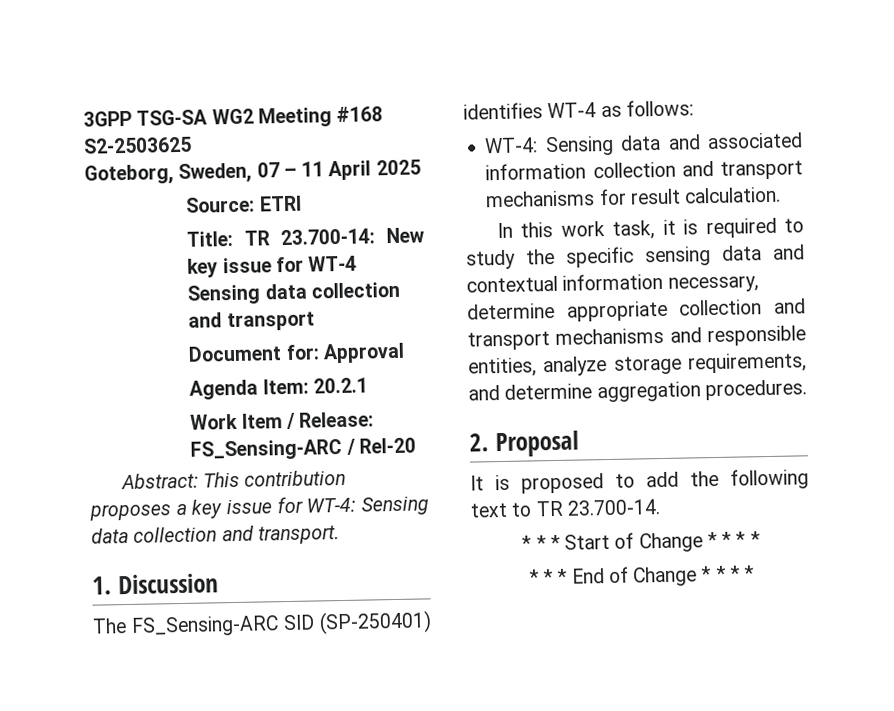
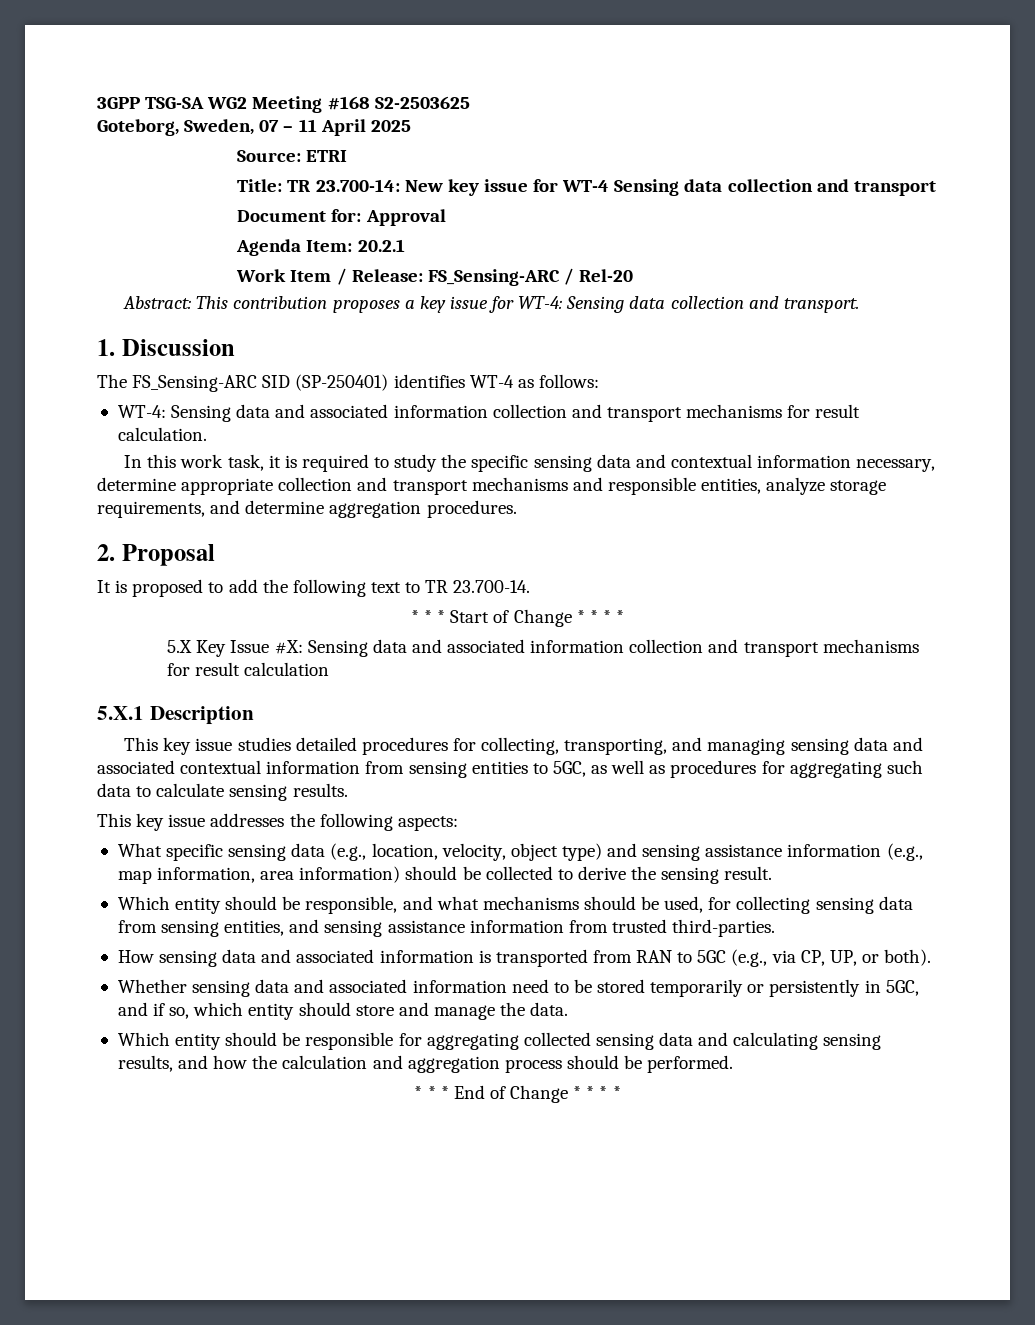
+ 5.X Key Issue #X: Sensing data and associated information collection and transport mechanisms for result calculation
+ 5.X.1 Description
+ This key issue studies detailed procedures for collecting, transporting, and managing sensing data and associated contextual information from sensing entities to 5GC, as well as procedures for aggregating such data to calculate sensing results.
+ This key issue addresses the following aspects:
+ What specific sensing data (e.g., location, velocity, object type) and sensing assistance information (e.g., map information, area information) should be collected to derive the sensing result.
+ Which entity should be responsible, and what mechanisms should be used, for collecting sensing data from sensing entities, and sensing assistance information from trusted third-parties.
+ How sensing data and associated information is transported from RAN to 5GC (e.g., via CP, UP, or both).
+ Whether sensing data and associated information need to be stored temporarily or persistently in 5GC, and if so, which entity should store and manage the data.
+ Which entity should be responsible for aggregating collected sensing data and calculating sensing results, and how the calculation and aggregation process should be performed.

